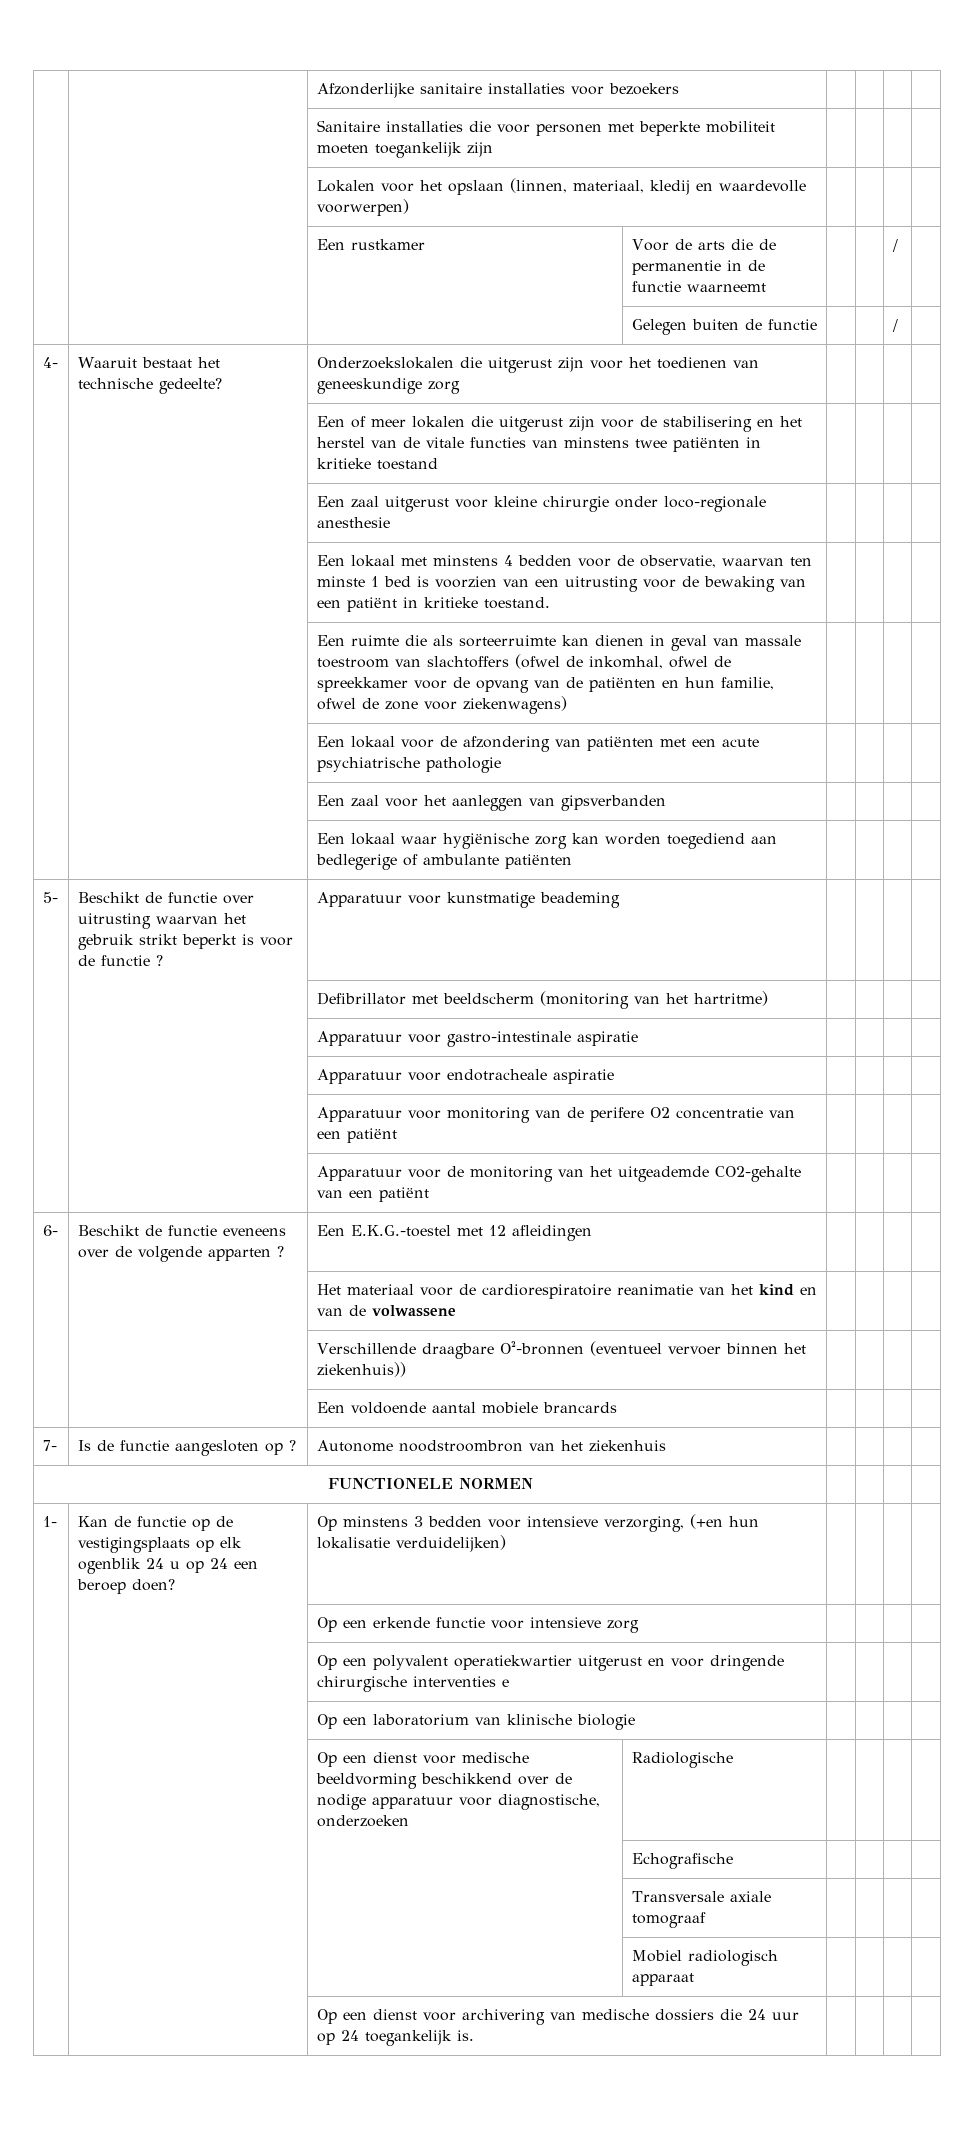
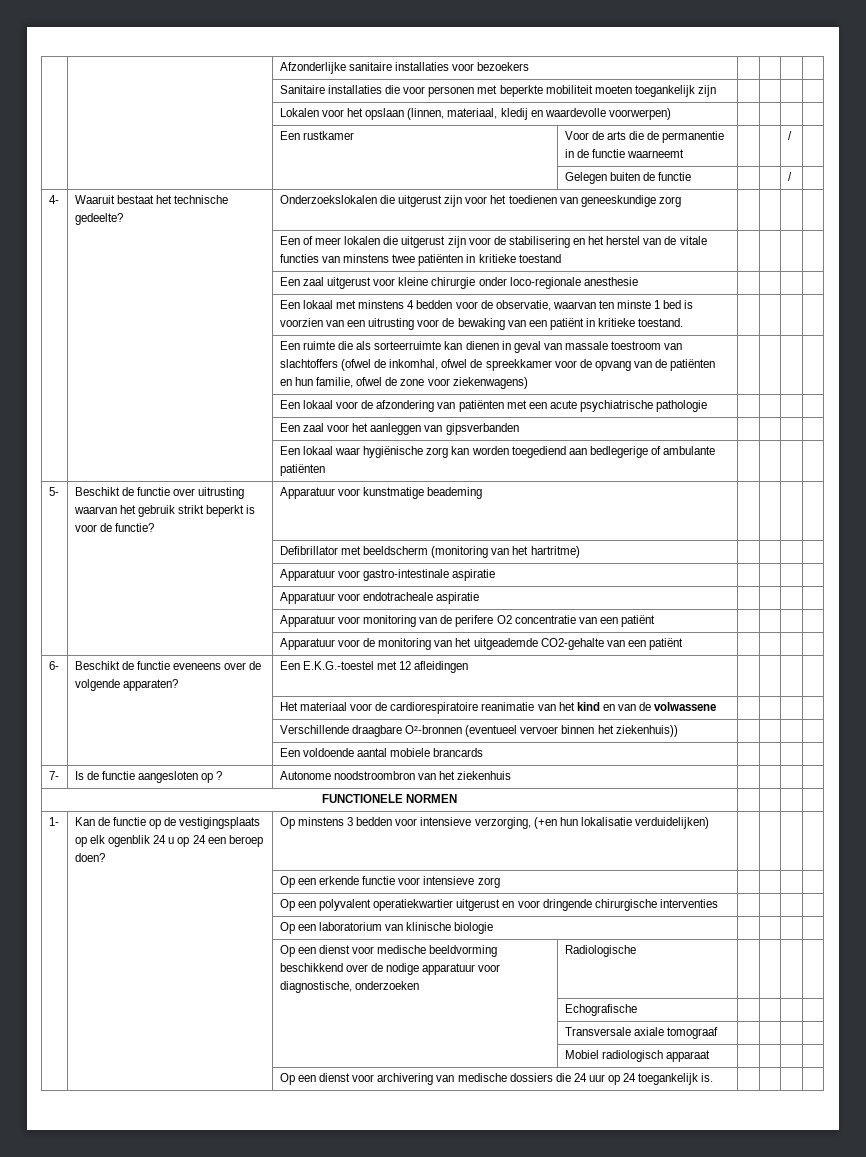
- 5- | Beschikt de functie over uitrusting waarvan het gebruik strikt beperkt is voor de functie ? | Apparatuur voor kunstmatige beademing | | | |
+ 5- | Beschikt de functie over uitrusting waarvan het gebruik strikt beperkt is voor de functie? | Apparatuur voor kunstmatige beademing | | | |
- 6- | Beschikt de functie eveneens over de volgende apparten ? | Een E.K.G.-toestel met 12 afleidingen | | | |
+ 6- | Beschikt de functie eveneens over de volgende apparaten? | Een E.K.G.-toestel met 12 afleidingen | | | |
- | | Op een polyvalent operatiekwartier uitgerust en voor dringende chirurgische interventies e | | | |
+ | | Op een polyvalent operatiekwartier uitgerust en voor dringende chirurgische interventies | | | |

